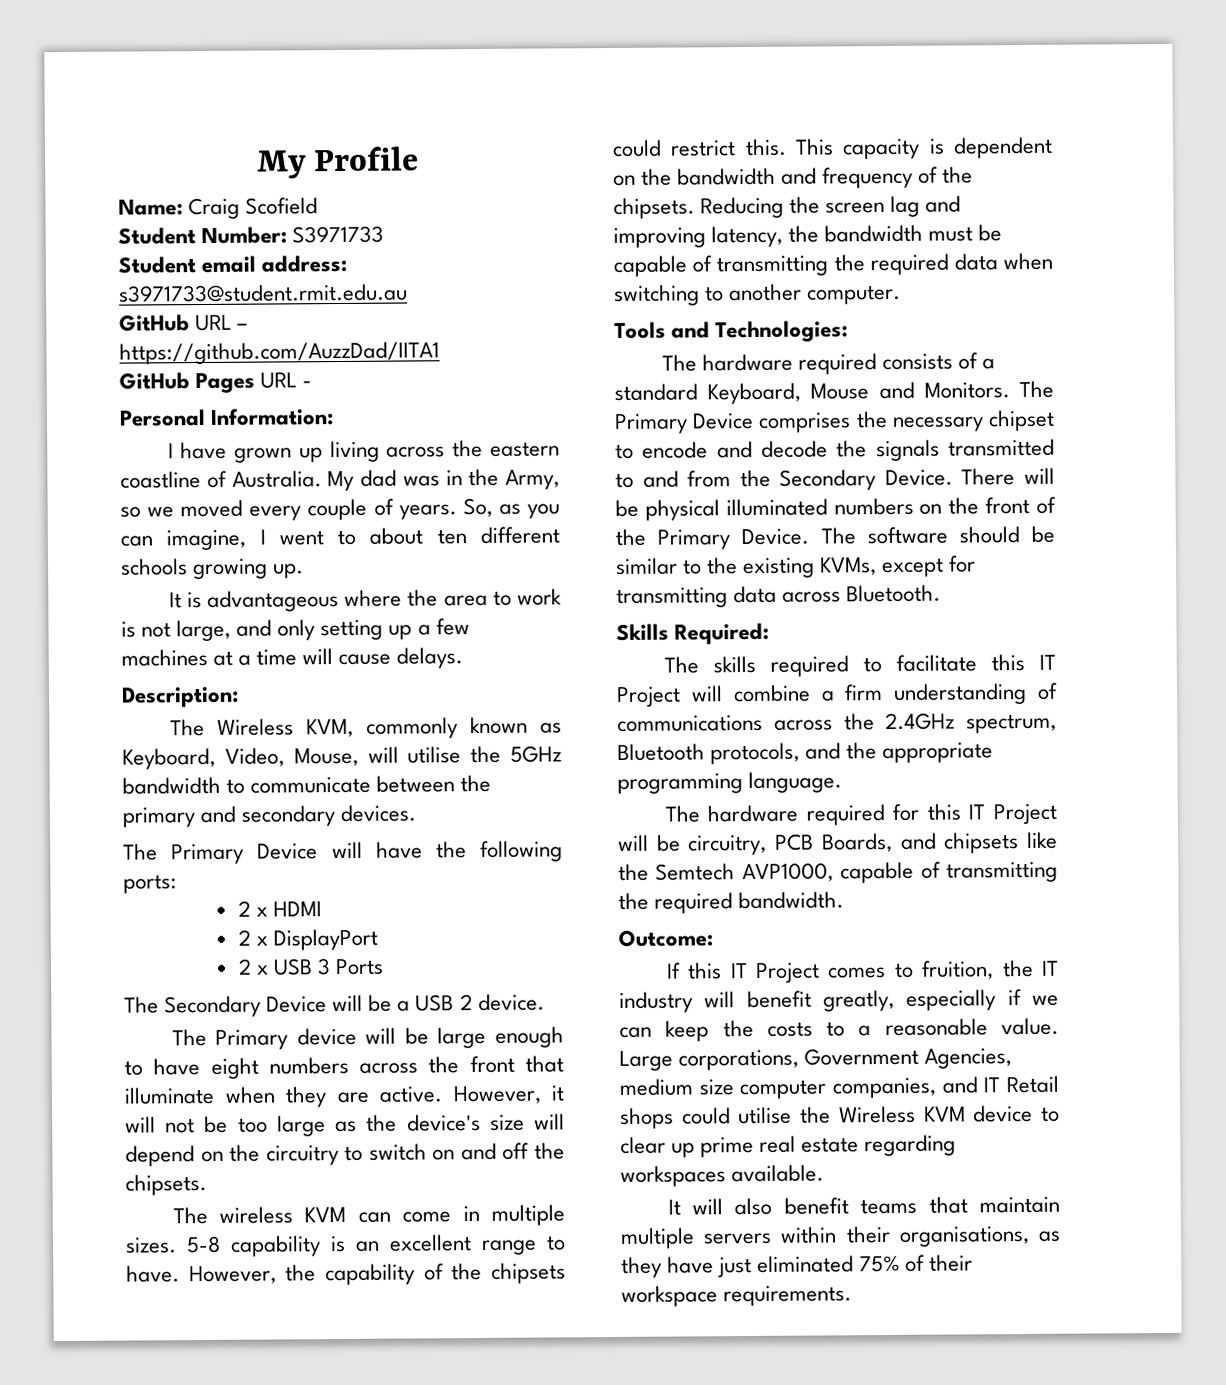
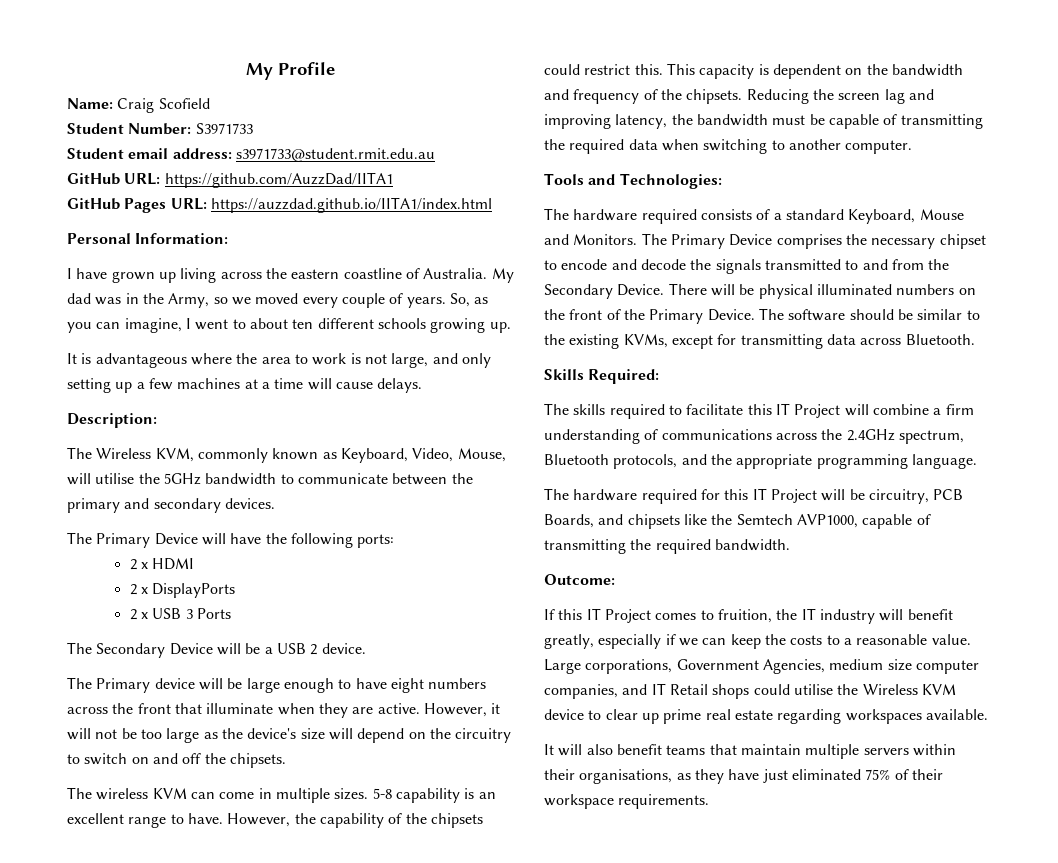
- GitHub URL – https://github.com/AuzzDad/IITA1
+ GitHub URL: https://github.com/AuzzDad/IITA1
- GitHub Pages URL -
+ GitHub Pages URL: https://auzzdad.github.io/IITA1/index.html
- 2 x DisplayPort
+ 2 x DisplayPorts

